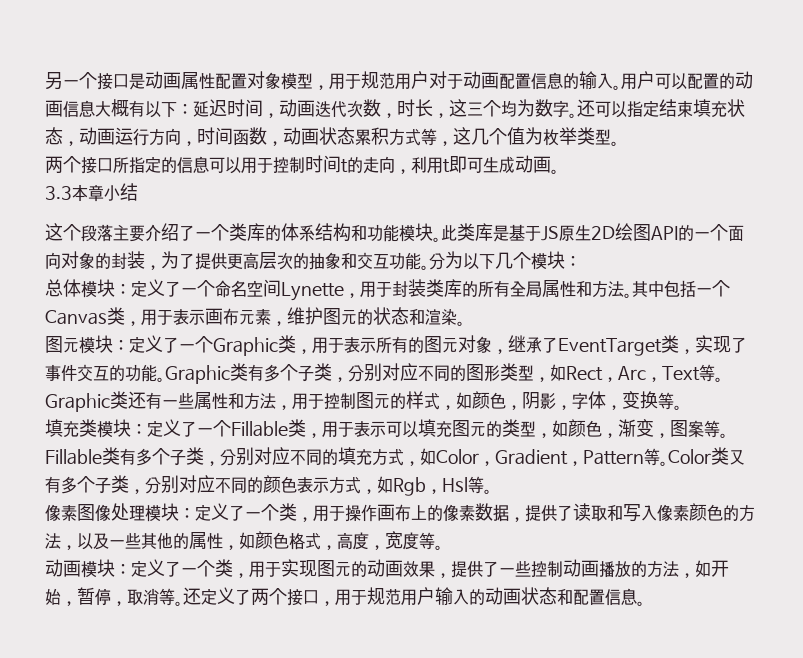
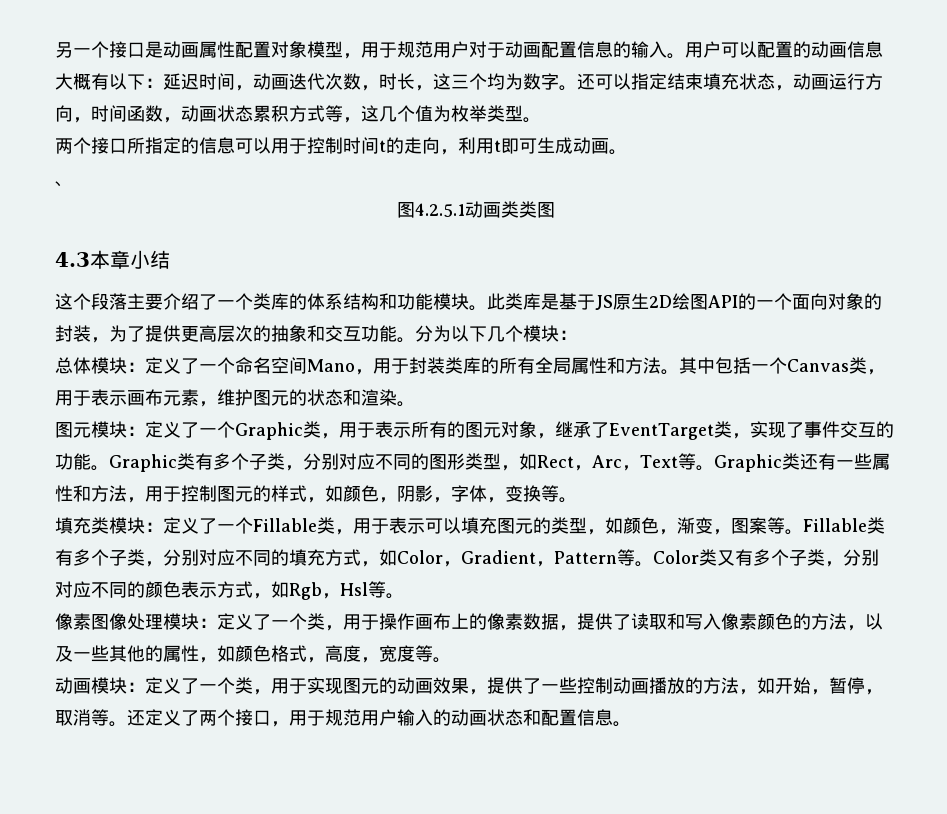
- 3.3本章小结
+ 、
+ 图4.2.5.1动画类类图
+ 4.3本章小结
- 总体模块：定义了一个命名空间Lynette，用于封装类库的所有全局属性和方法。
+ 总体模块：定义了一个命名空间Mano，用于封装类库的所有全局属性和方法。

